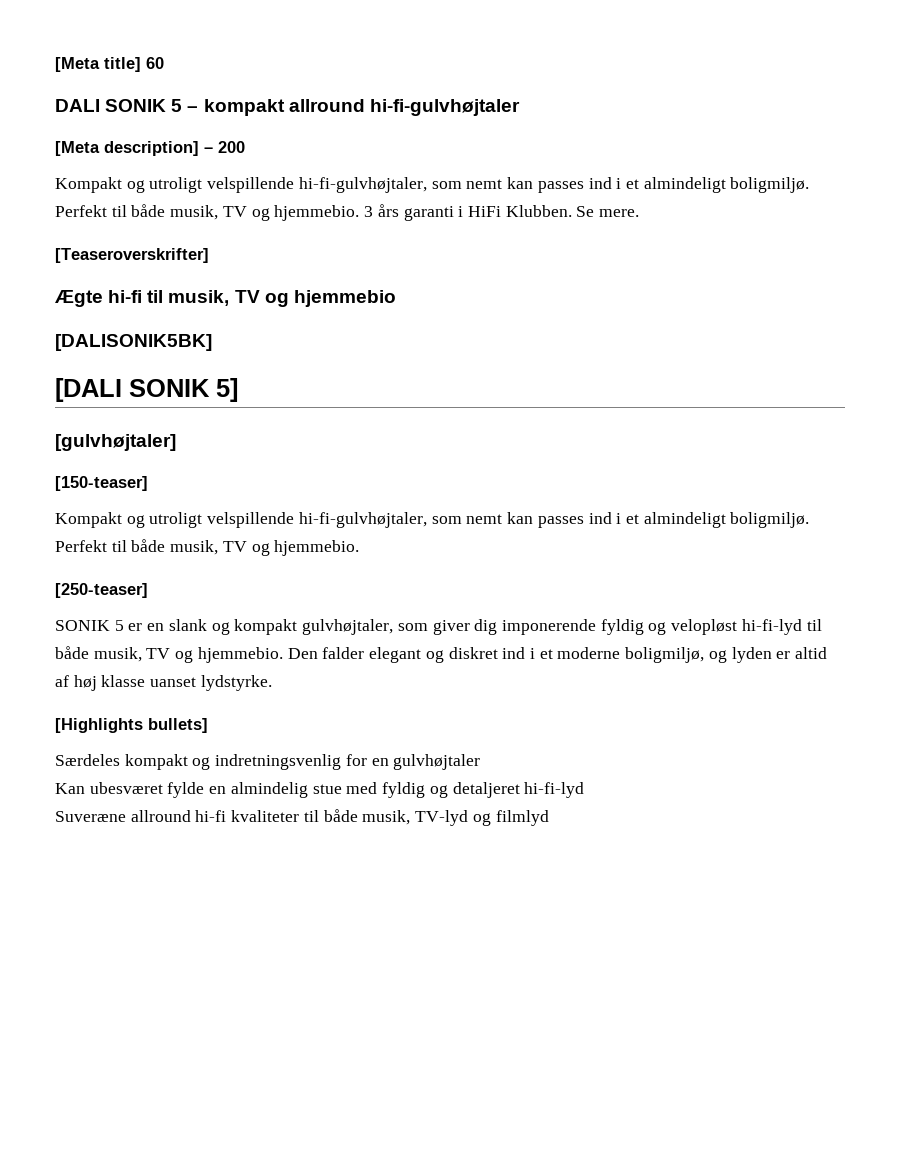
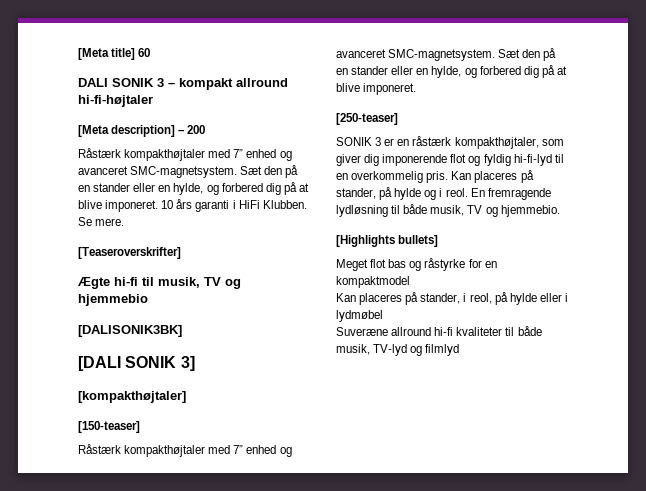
- DALI SONIK 5 – kompakt allround hi-fi-gulvhøjtaler
+ DALI SONIK 3 – kompakt allround hi-fi-højtaler
- Kompakt og utroligt velspillende hi-fi-gulvhøjtaler, som nemt kan passes ind i et almindeligt boligmiljø. Perfekt til både musik, TV og hjemmebio. 3 års garanti i HiFi Klubben.
+ Råstærk kompakthøjtaler med 7” enhed og avanceret SMC-magnetsystem. Sæt den på en stander eller en hylde, og forbered dig på at blive imponeret. 10 års garanti i HiFi Klubben.
- [DALISONIK5BK]
+ [DALISONIK3BK]
- [DALI SONIK 5]
- [gulvhøjtaler]
+ [DALI SONIK 3]
+ [kompakthøjtaler]
  [150-teaser]
- Kompakt og utroligt velspillende hi-fi-gulvhøjtaler, som nemt kan passes ind i et almindeligt boligmiljø. Perfekt til både musik, TV og hjemmebio.
+ Råstærk kompakthøjtaler med 7” enhed og avanceret SMC-magnetsystem. Sæt den på en stander eller en hylde, og forbered dig på at blive imponeret.
+ [250-teaser]
+ SONIK 3 er en råstærk kompakthøjtaler, som giver dig imponerende flot og fyldig hi-fi-lyd til en overkommelig pris. Kan placeres på stander, på hylde og i reol. En fremragende lydløsning til både musik, TV og hjemmebio.
- [250-teaser]
- SONIK 5 er en slank og kompakt gulvhøjtaler, som giver dig imponerende fyldig og velopløst hi-fi-lyd til både musik, TV og hjemmebio. Den falder elegant og diskret ind i et moderne boligmiljø, og lyden er altid af høj klasse uanset lydstyrke.
  [Highlights bullets]
- Særdeles kompakt og indretningsvenlig for en gulvhøjtaler
- Kan ubesværet fylde en almindelig stue med fyldig og detaljeret hi-fi-lyd
+ Meget flot bas og råstyrke for en kompaktmodel
+ Kan placeres på stander, i reol, på hylde eller i lydmøbel

